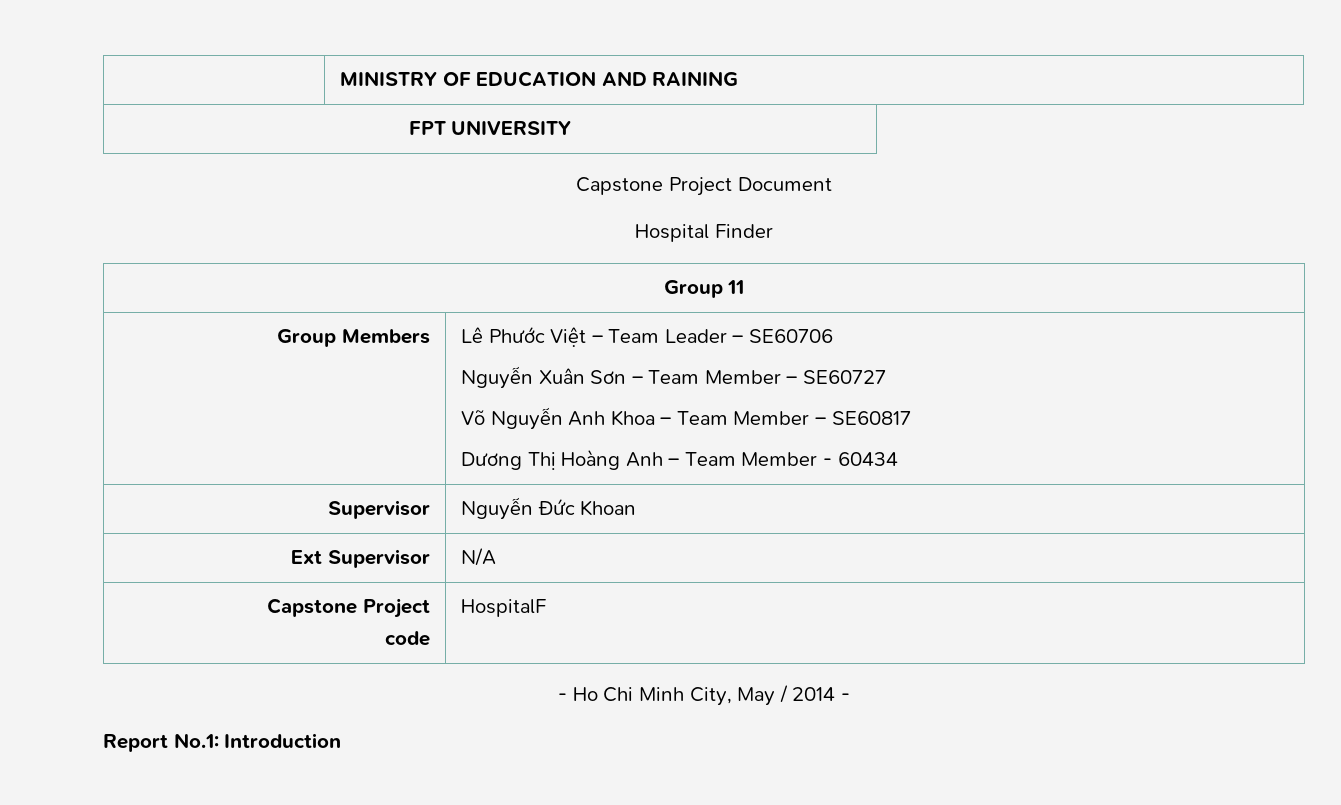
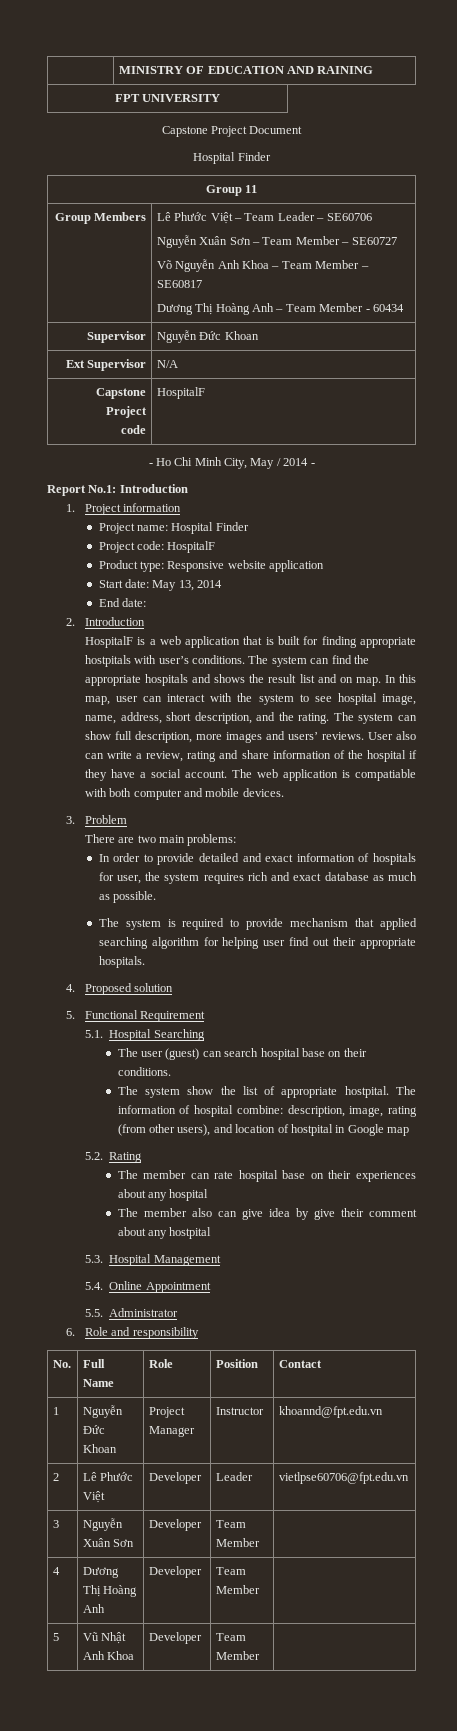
+ 1. Project information
+ Project name: Hospital Finder
+ Project code: HospitalF
+ Product type: Responsive website application
+ Start date: May 13, 2014
+ End date:
+ 2. Introduction
+ HospitalF is a web application that is built for finding appropriate hostpitals with user’s conditions. The system can find the appropriate hospitals and shows the result list and on map. In this map, user can interact with the system to see hospital image, name, address, short description, and the rating. The system can show full description, more images and users’ reviews. User also can write a review, rating and share information of the hospital if they have a social account. The web application is compatiable with both computer and mobile devices.
+ 3. Problem
+ There are two main problems:
+ In order to provide detailed and exact information of hospitals for user, the system requires rich and exact database as much as possible.
+ The system is required to provide mechanism that applied searching algorithm for helping user find out their appropriate hospitals.
+ 4. Proposed solution
+ 5. Functional Requirement
+ 5.1. Hospital Searching
+ The user (guest) can search hospital base on their conditions.
+ The system show the list of appropriate hostpital. The information of hospital combine: description, image, rating (from other users), and location of hostpital in Google map
+ 5.2. Rating
+ The member can rate hospital base on their experiences about any hospital
+ The member also can give idea by give their comment about any hostpital
+ 5.3. Hospital Management
+ 5.4. Online Appointment
+ 5.5. Administrator
+ 6. Role and responsibility
+ No. | Full Name | Role | Position | Contact
+ 1 | Nguyễn Đức Khoan | Project Manager | Instructor | khoannd@fpt.edu.vn
+ 2 | Lê Phước Việt | Developer | Leader | vietlpse60706@fpt.edu.vn
+ 3 | Nguyễn Xuân Sơn | Developer | Team Member |
+ 4 | Dương Thị Hoàng Anh | Developer | Team Member |
+ 5 | Vũ Nhật Anh Khoa | Developer | Team Member |

